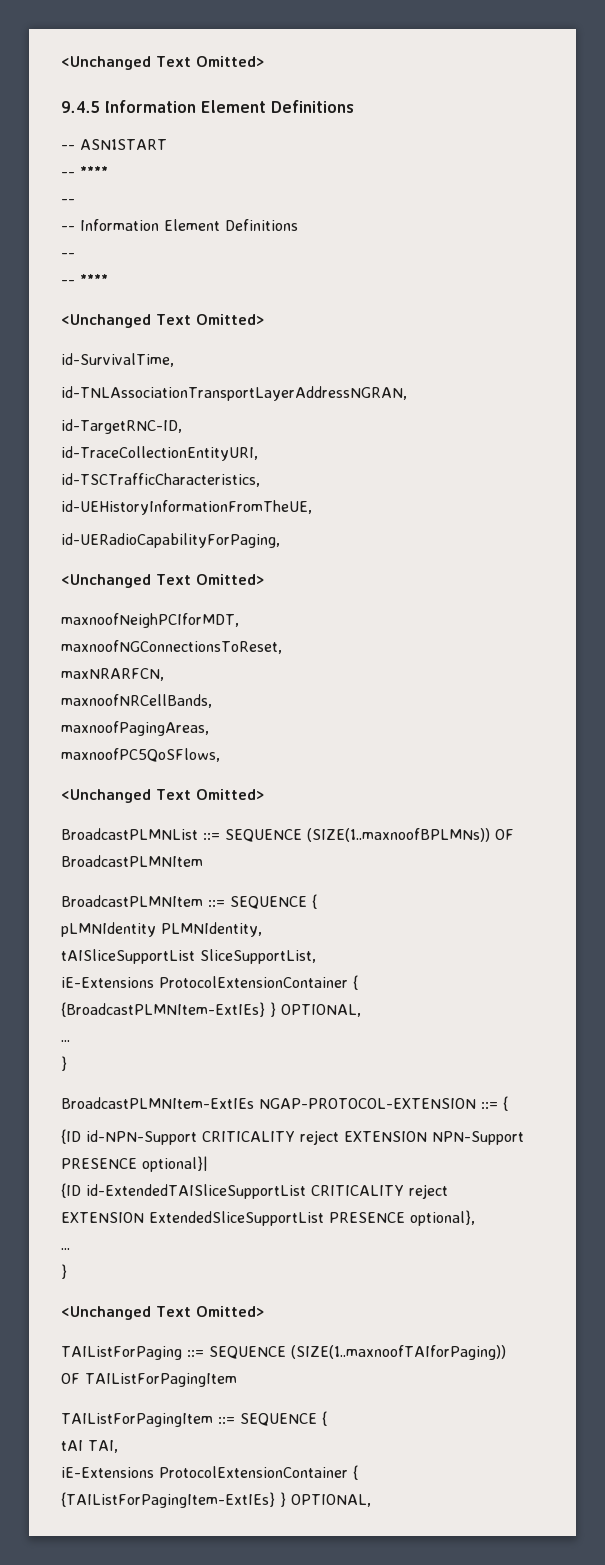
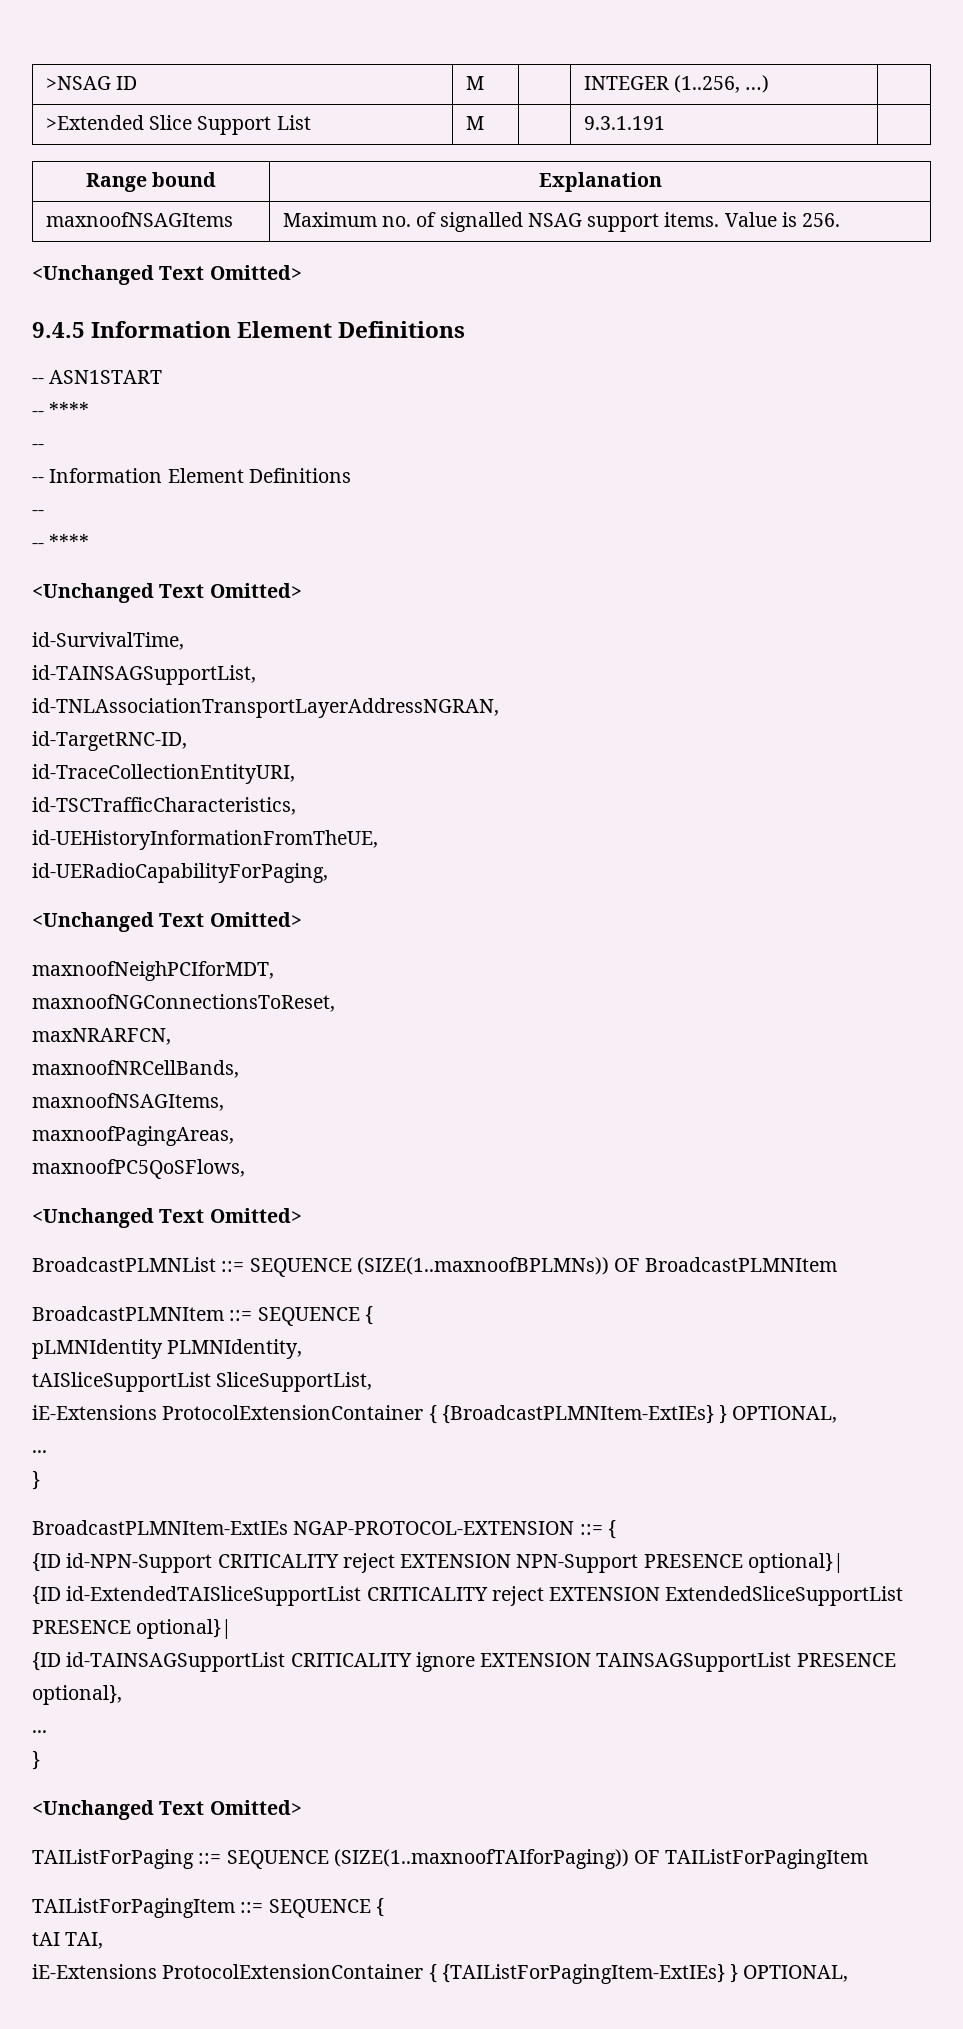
+ >NSAG ID | M | | INTEGER (1..256, …) |
+ >Extended Slice Support List | M | | 9.3.1.191 |
+ Range bound | Explanation
+ maxnoofNSAGItems | Maximum no. of signalled NSAG support items. Value is 256.
+ id-TAINSAGSupportList,
+ maxnoofNSAGItems,
- {ID id-ExtendedTAISliceSupportList CRITICALITY reject EXTENSION ExtendedSliceSupportList PRESENCE optional},
+ {ID id-ExtendedTAISliceSupportList CRITICALITY reject EXTENSION ExtendedSliceSupportList PRESENCE optional}|
+ {ID id-TAINSAGSupportList CRITICALITY ignore EXTENSION TAINSAGSupportList PRESENCE optional},

